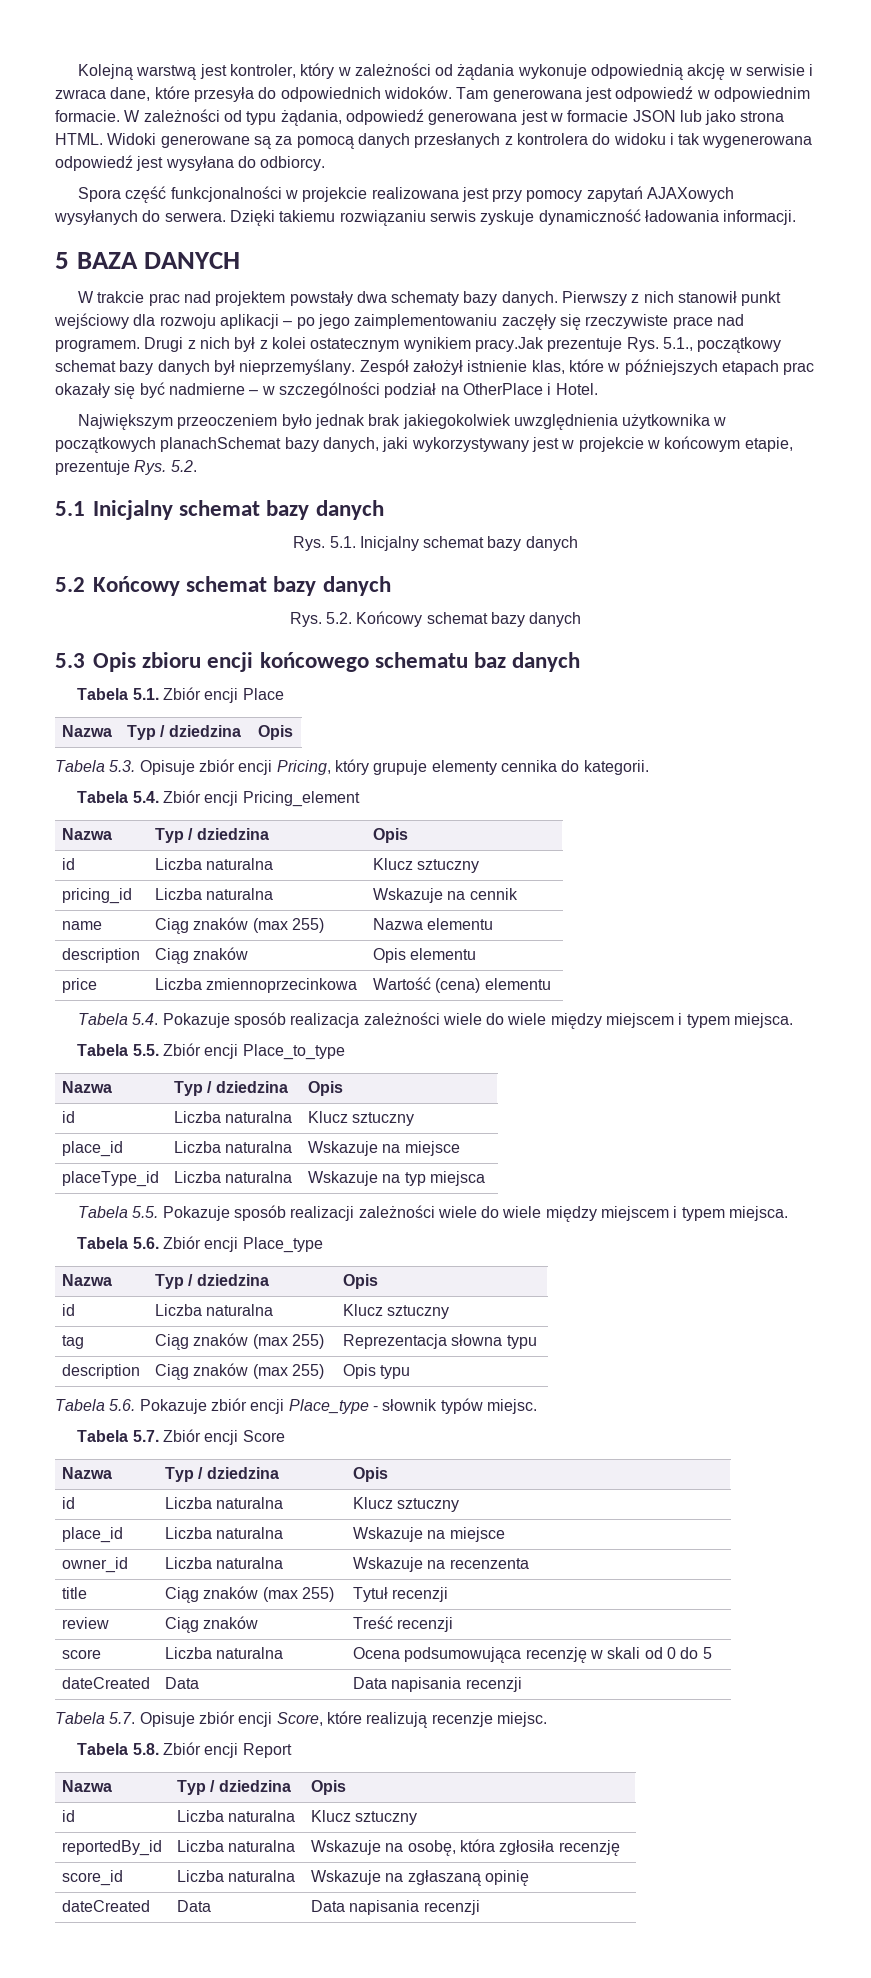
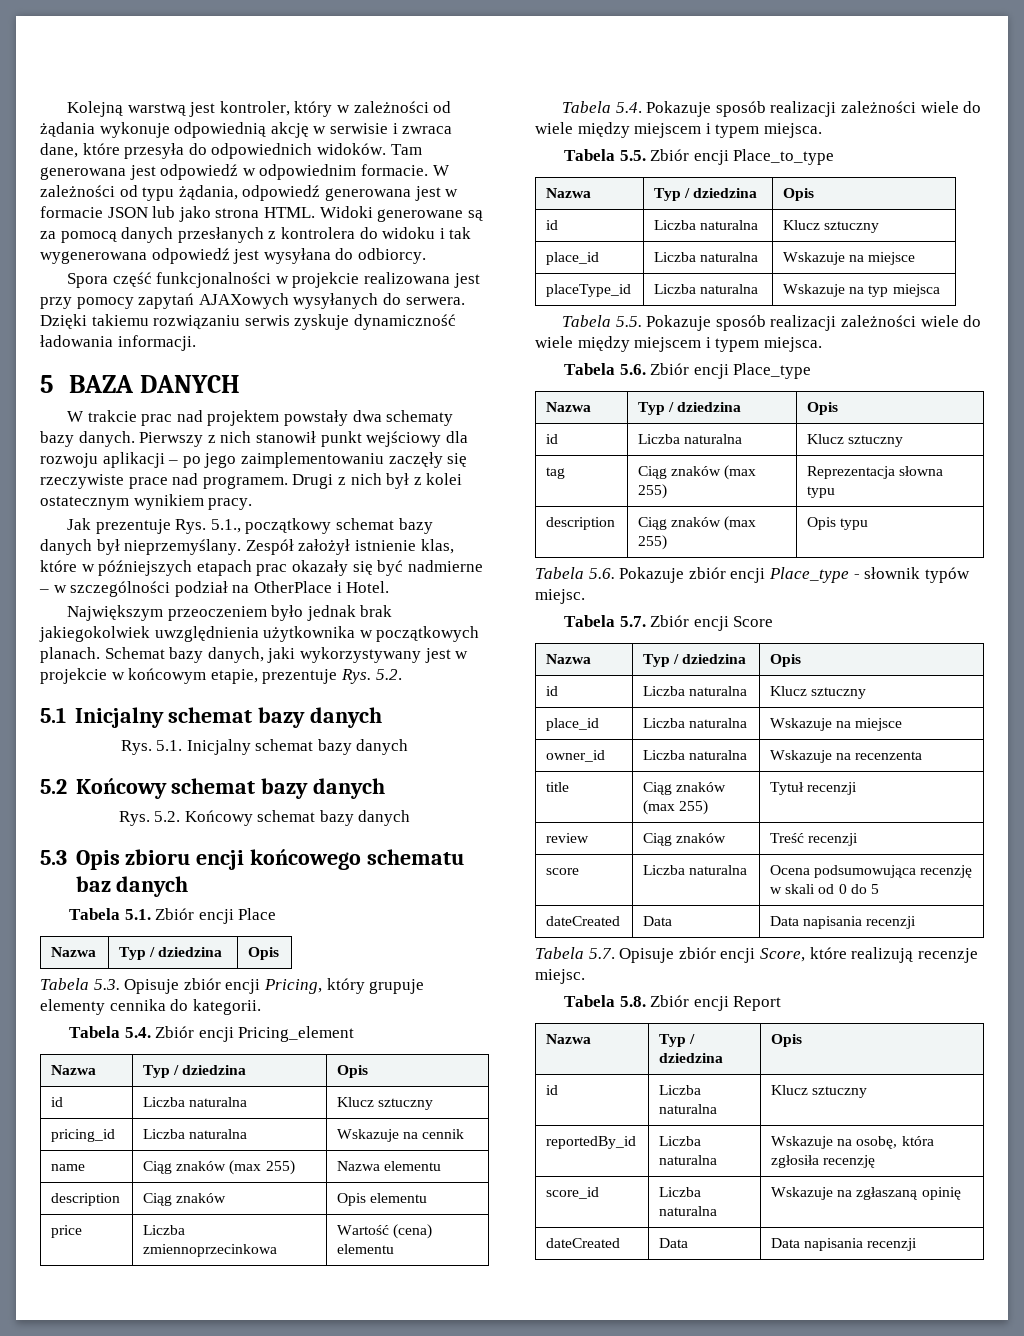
- Drugi z nich był z kolei ostatecznym wynikiem pracy.Jak prezentuje Rys. 5.1., początkowy schemat bazy danych był nieprzemyślany.
+ Drugi z nich był z kolei ostatecznym wynikiem pracy.
+ Jak prezentuje Rys. 5.1., początkowy schemat bazy danych był nieprzemyślany.
- Największym przeoczeniem było jednak brak jakiegokolwiek uwzględnienia użytkownika w początkowych planachSchemat bazy danych, jaki wykorzystywany jest w projekcie w końcowym etapie, prezentuje Rys. 5.2.
+ Największym przeoczeniem było jednak brak jakiegokolwiek uwzględnienia użytkownika w początkowych planach. Schemat bazy danych, jaki wykorzystywany jest w projekcie w końcowym etapie, prezentuje Rys. 5.2.
- Tabela 5.4. Pokazuje sposób realizacja zależności wiele do wiele między miejscem i typem miejsca.
+ Tabela 5.4. Pokazuje sposób realizacji zależności wiele do wiele między miejscem i typem miejsca.

